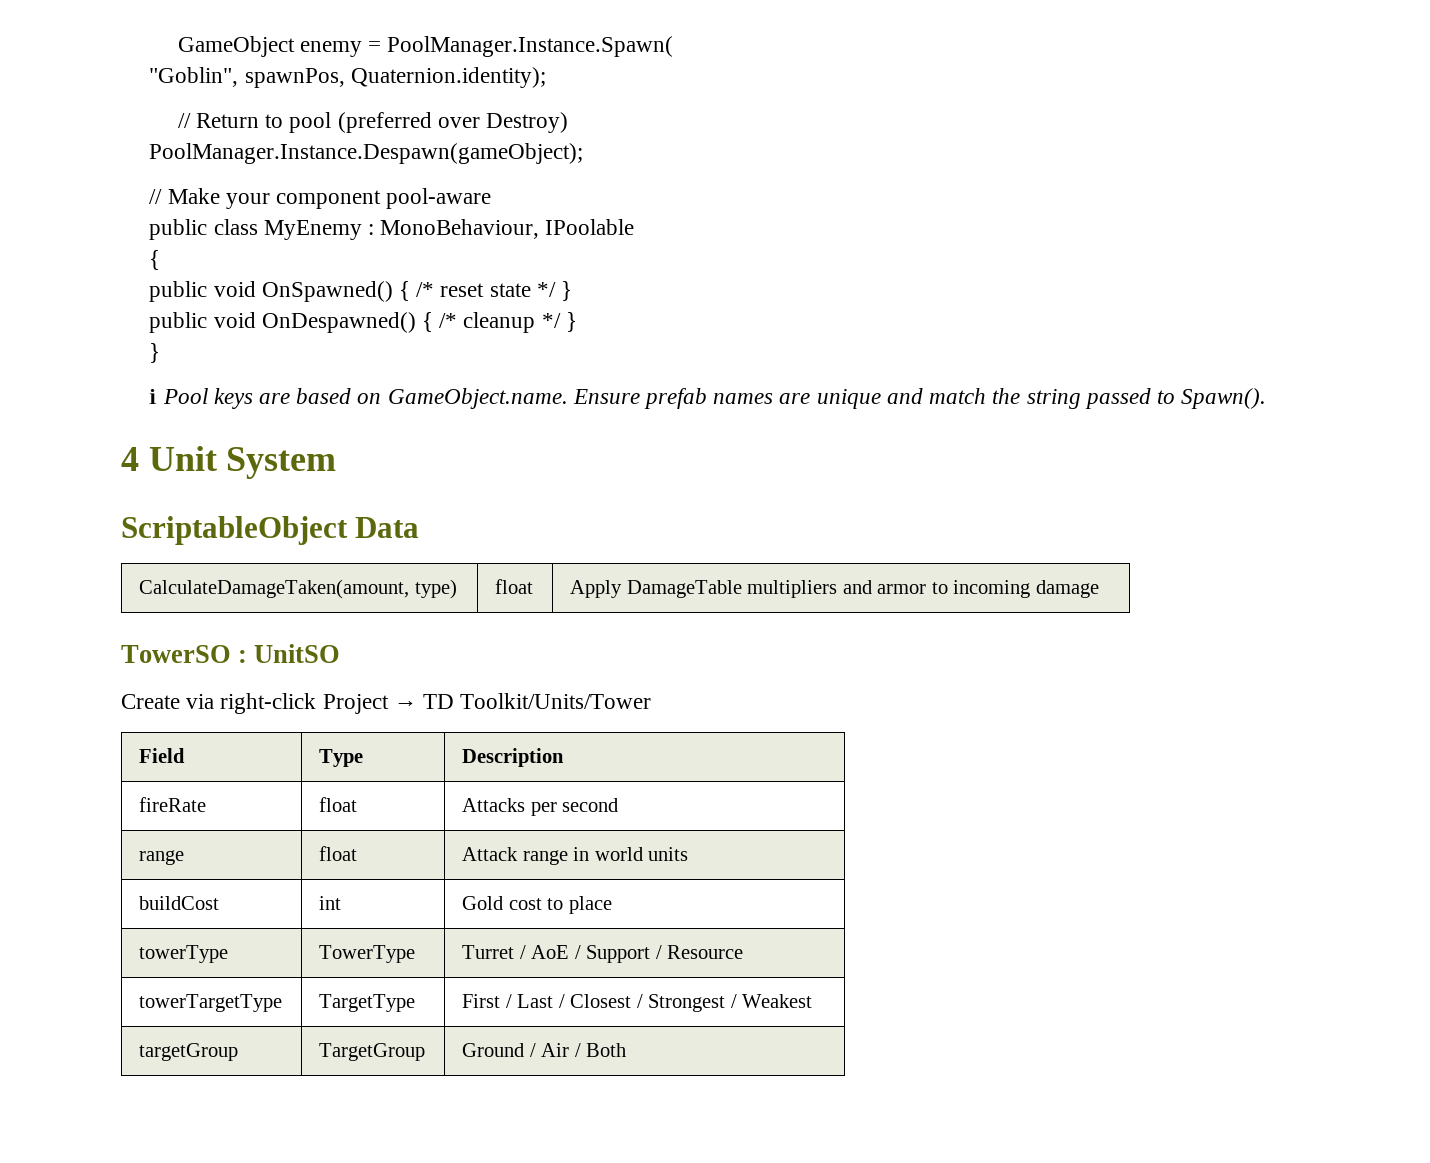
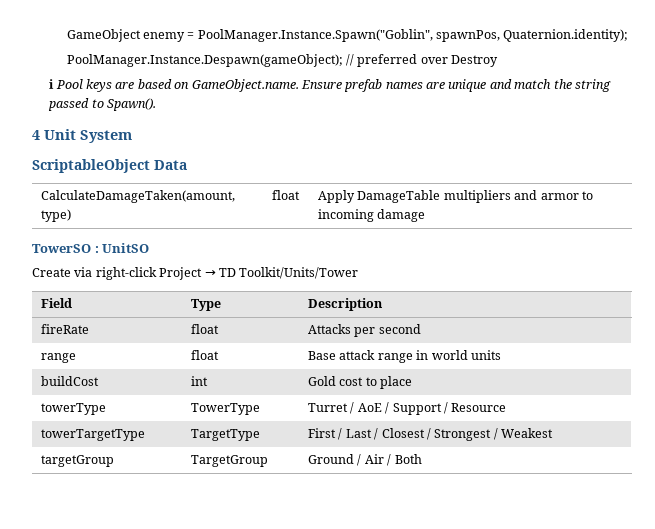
- GameObject enemy = PoolManager.Instance.Spawn(
- "Goblin", spawnPos, Quaternion.identity);
+ GameObject enemy = PoolManager.Instance.Spawn("Goblin", spawnPos, Quaternion.identity);
- // Return to pool (preferred over Destroy)
- PoolManager.Instance.Despawn(gameObject);
- // Make your component pool-aware
- public class MyEnemy : MonoBehaviour, IPoolable
- {
- public void OnSpawned() { /* reset state */ }
- public void OnDespawned() { /* cleanup */ }
- }
+ PoolManager.Instance.Despawn(gameObject); // preferred over Destroy
- range | float | Attack range in world units
+ range | float | Base attack range in world units

